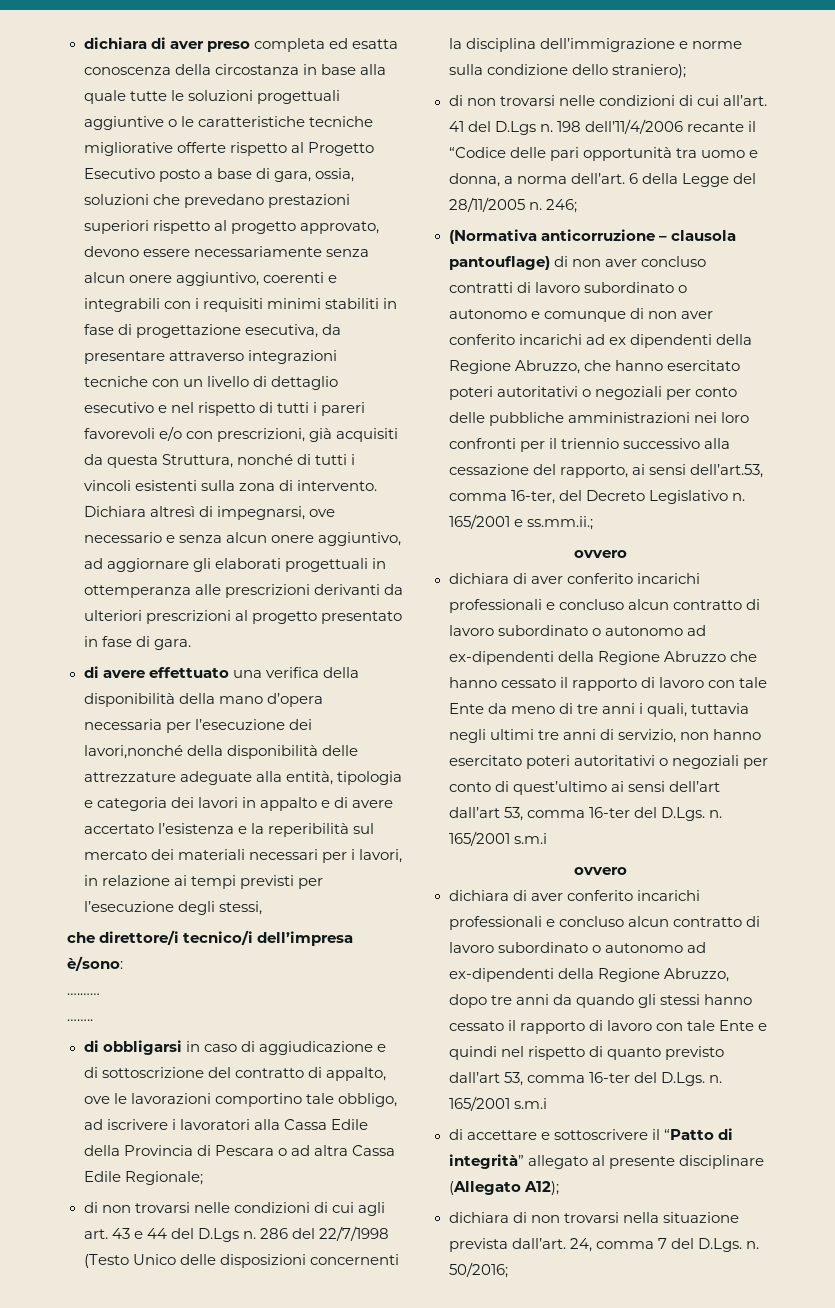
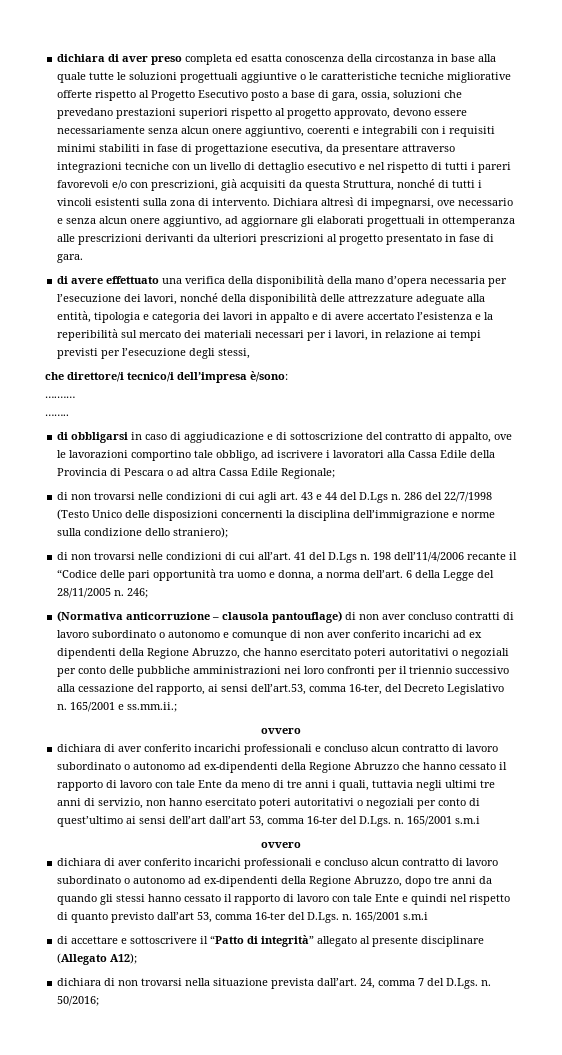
- di avere effettuato una verifica della disponibilità della mano d’opera necessaria per l’esecuzione dei lavori,nonché della disponibilità delle attrezzature adeguate alla entità, tipologia e categoria dei lavori in appalto e di avere accertato l’esistenza e la reperibilità sul mercato dei materiali necessari per i lavori, in relazione ai tempi previsti per l’esecuzione degli stessi,
+ di avere effettuato una verifica della disponibilità della mano d’opera necessaria per l’esecuzione dei lavori, nonché della disponibilità delle attrezzature adeguate alla entità, tipologia e categoria dei lavori in appalto e di avere accertato l’esistenza e la reperibilità sul mercato dei materiali necessari per i lavori, in relazione ai tempi previsti per l’esecuzione degli stessi,

